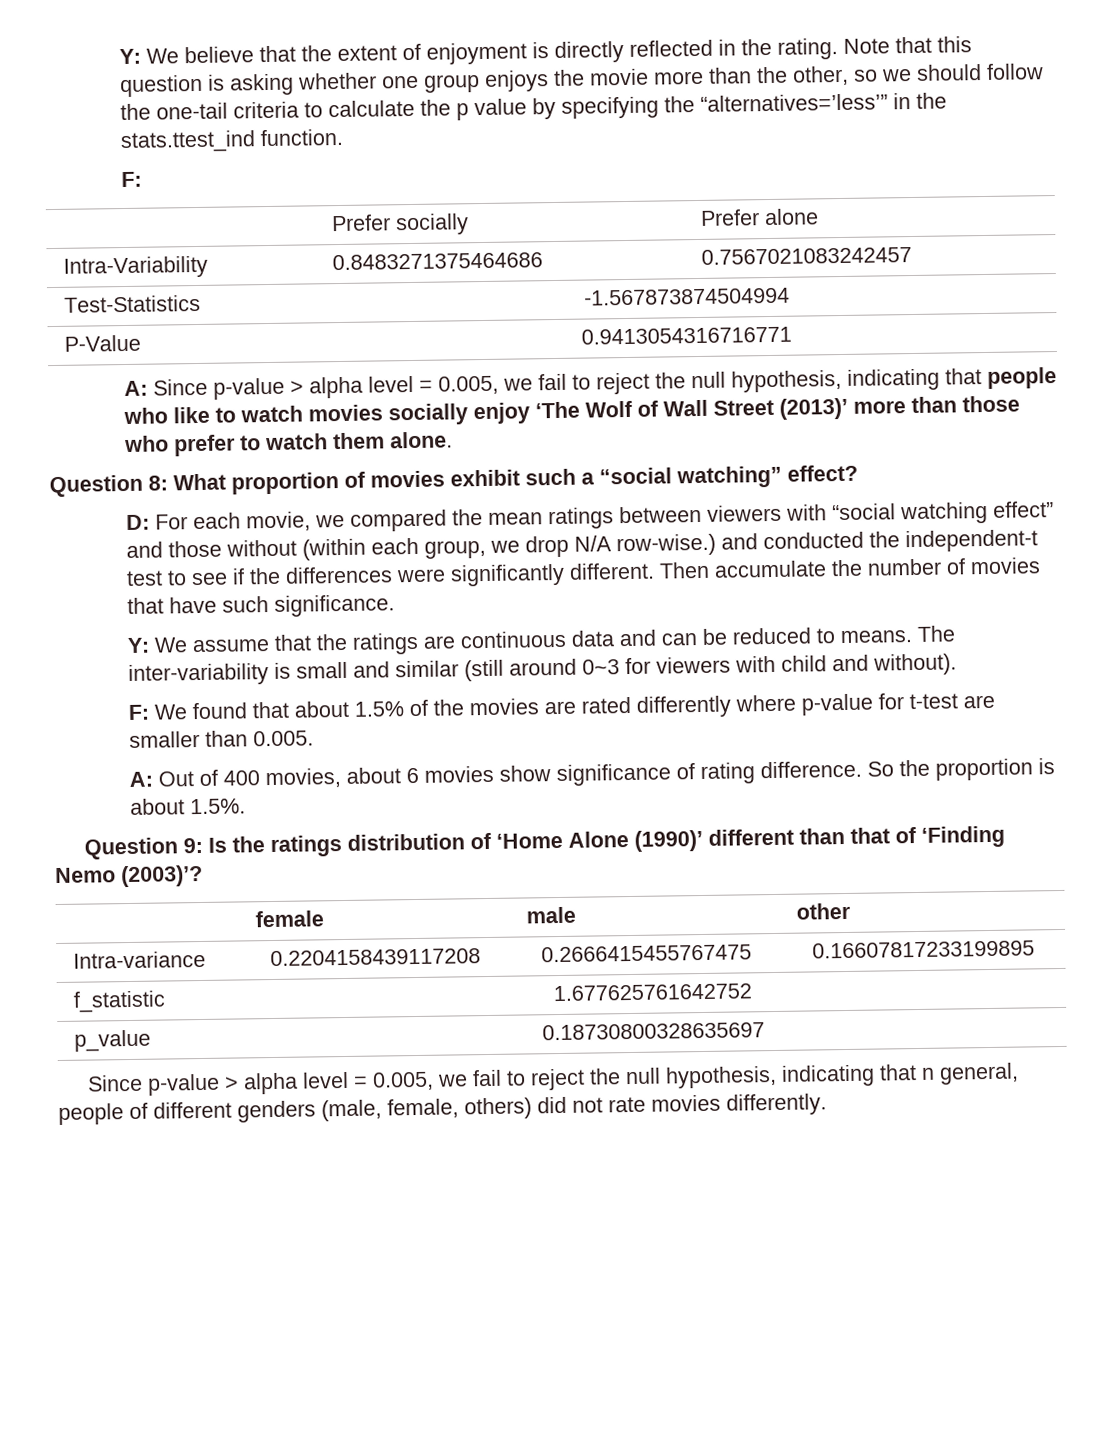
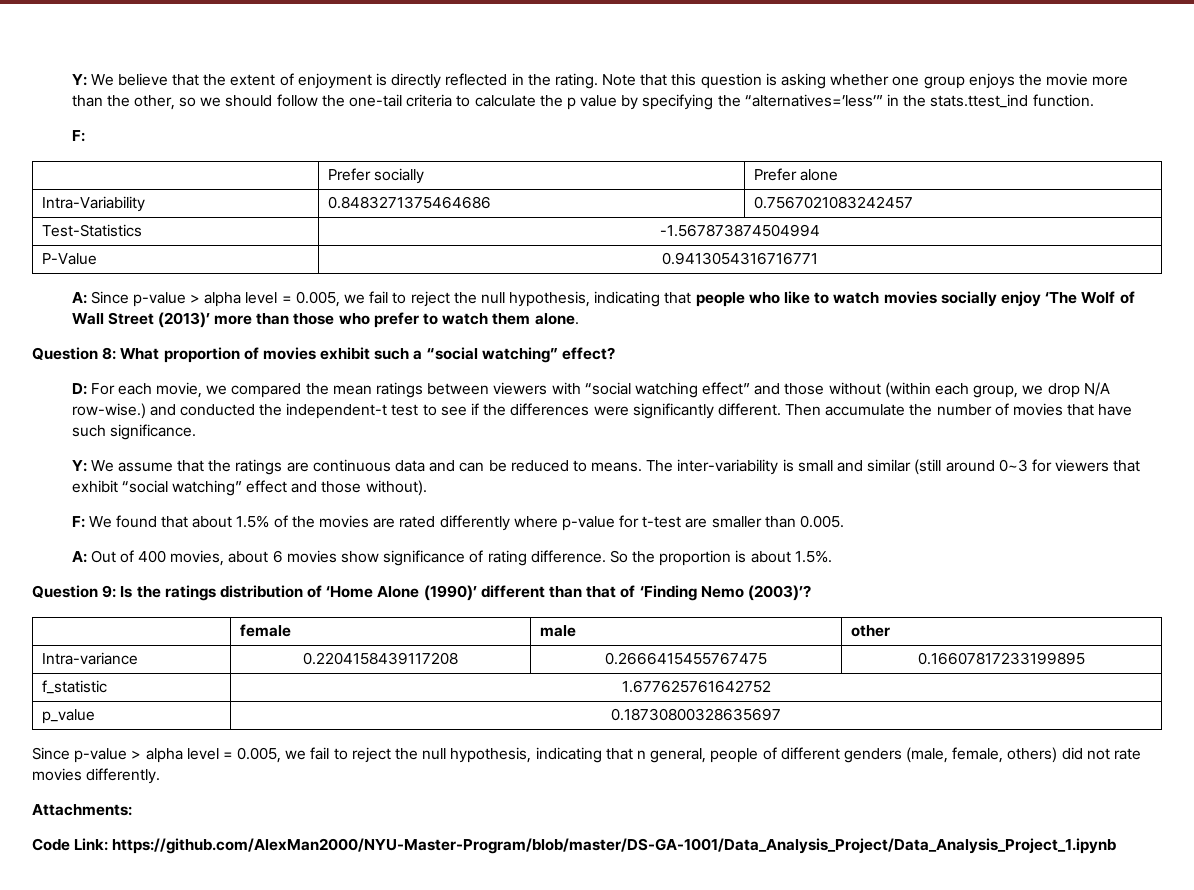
- The inter-variability is small and similar (still around 0~3 for viewers with child and without).
+ The inter-variability is small and similar (still around 0~3 for viewers that exhibit “social watching” effect and those without).
+ Attachments:
+ Code Link: https://github.com/AlexMan2000/NYU-Master-Program/blob/master/DS-GA-1001/Data_Analysis_Project/Data_Analysis_Project_1.ipynb

